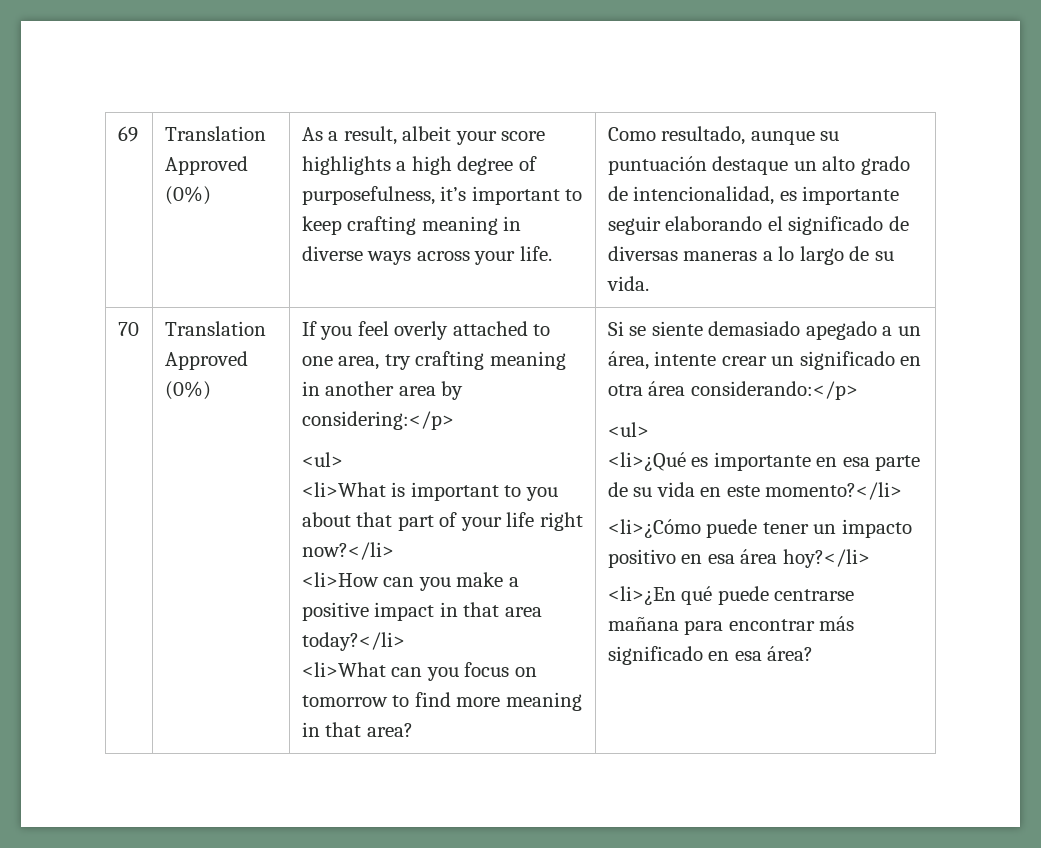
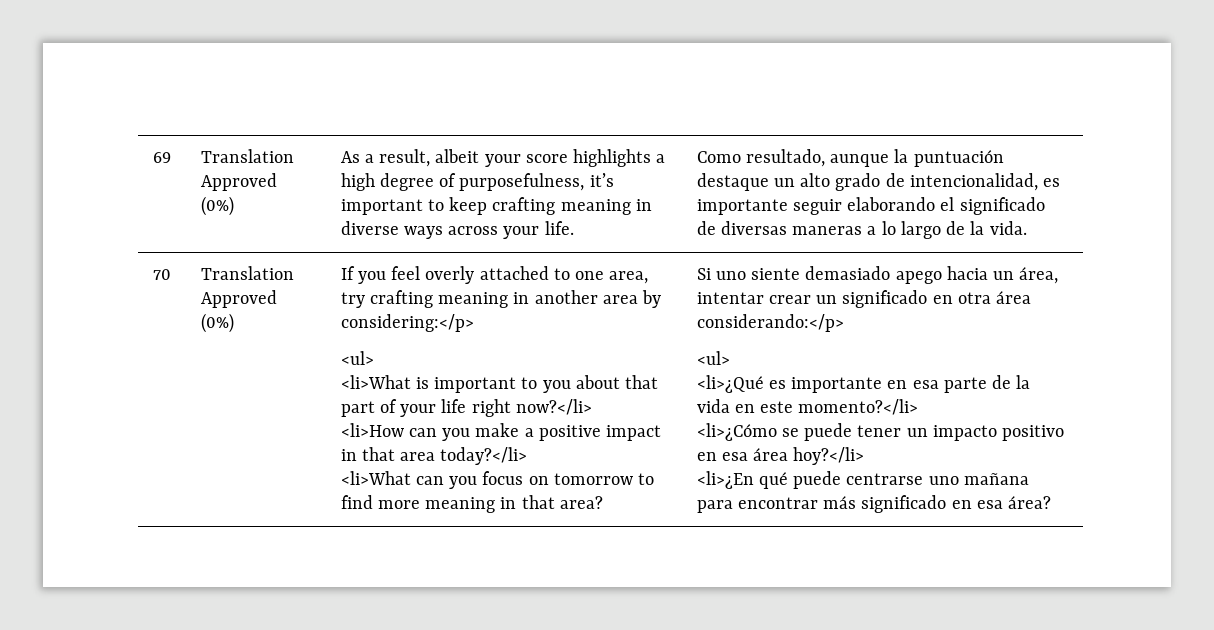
- Como resultado, aunque su puntuación destaque un alto grado de intencionalidad, es importante seguir elaborando el significado de diversas maneras a lo largo de su vida.
+ Como resultado, aunque la puntuación destaque un alto grado de intencionalidad, es importante seguir elaborando el significado de diversas maneras a lo largo de la vida.
- Si se siente demasiado apegado a un área, intente crear un significado en otra área considerando:</p>
+ Si uno siente demasiado apego hacia un área, intentar crear un significado en otra área considerando:</p>
- <li>¿Qué es importante en esa parte de su vida en este momento?</li>
+ <li>¿Qué es importante en esa parte de la vida en este momento?</li>
- <li>¿Cómo puede tener un impacto positivo en esa área hoy?</li>
+ <li>¿Cómo se puede tener un impacto positivo en esa área hoy?</li>
- <li>¿En qué puede centrarse mañana para encontrar más significado en esa área?
+ <li>¿En qué puede centrarse uno mañana para encontrar más significado en esa área?

